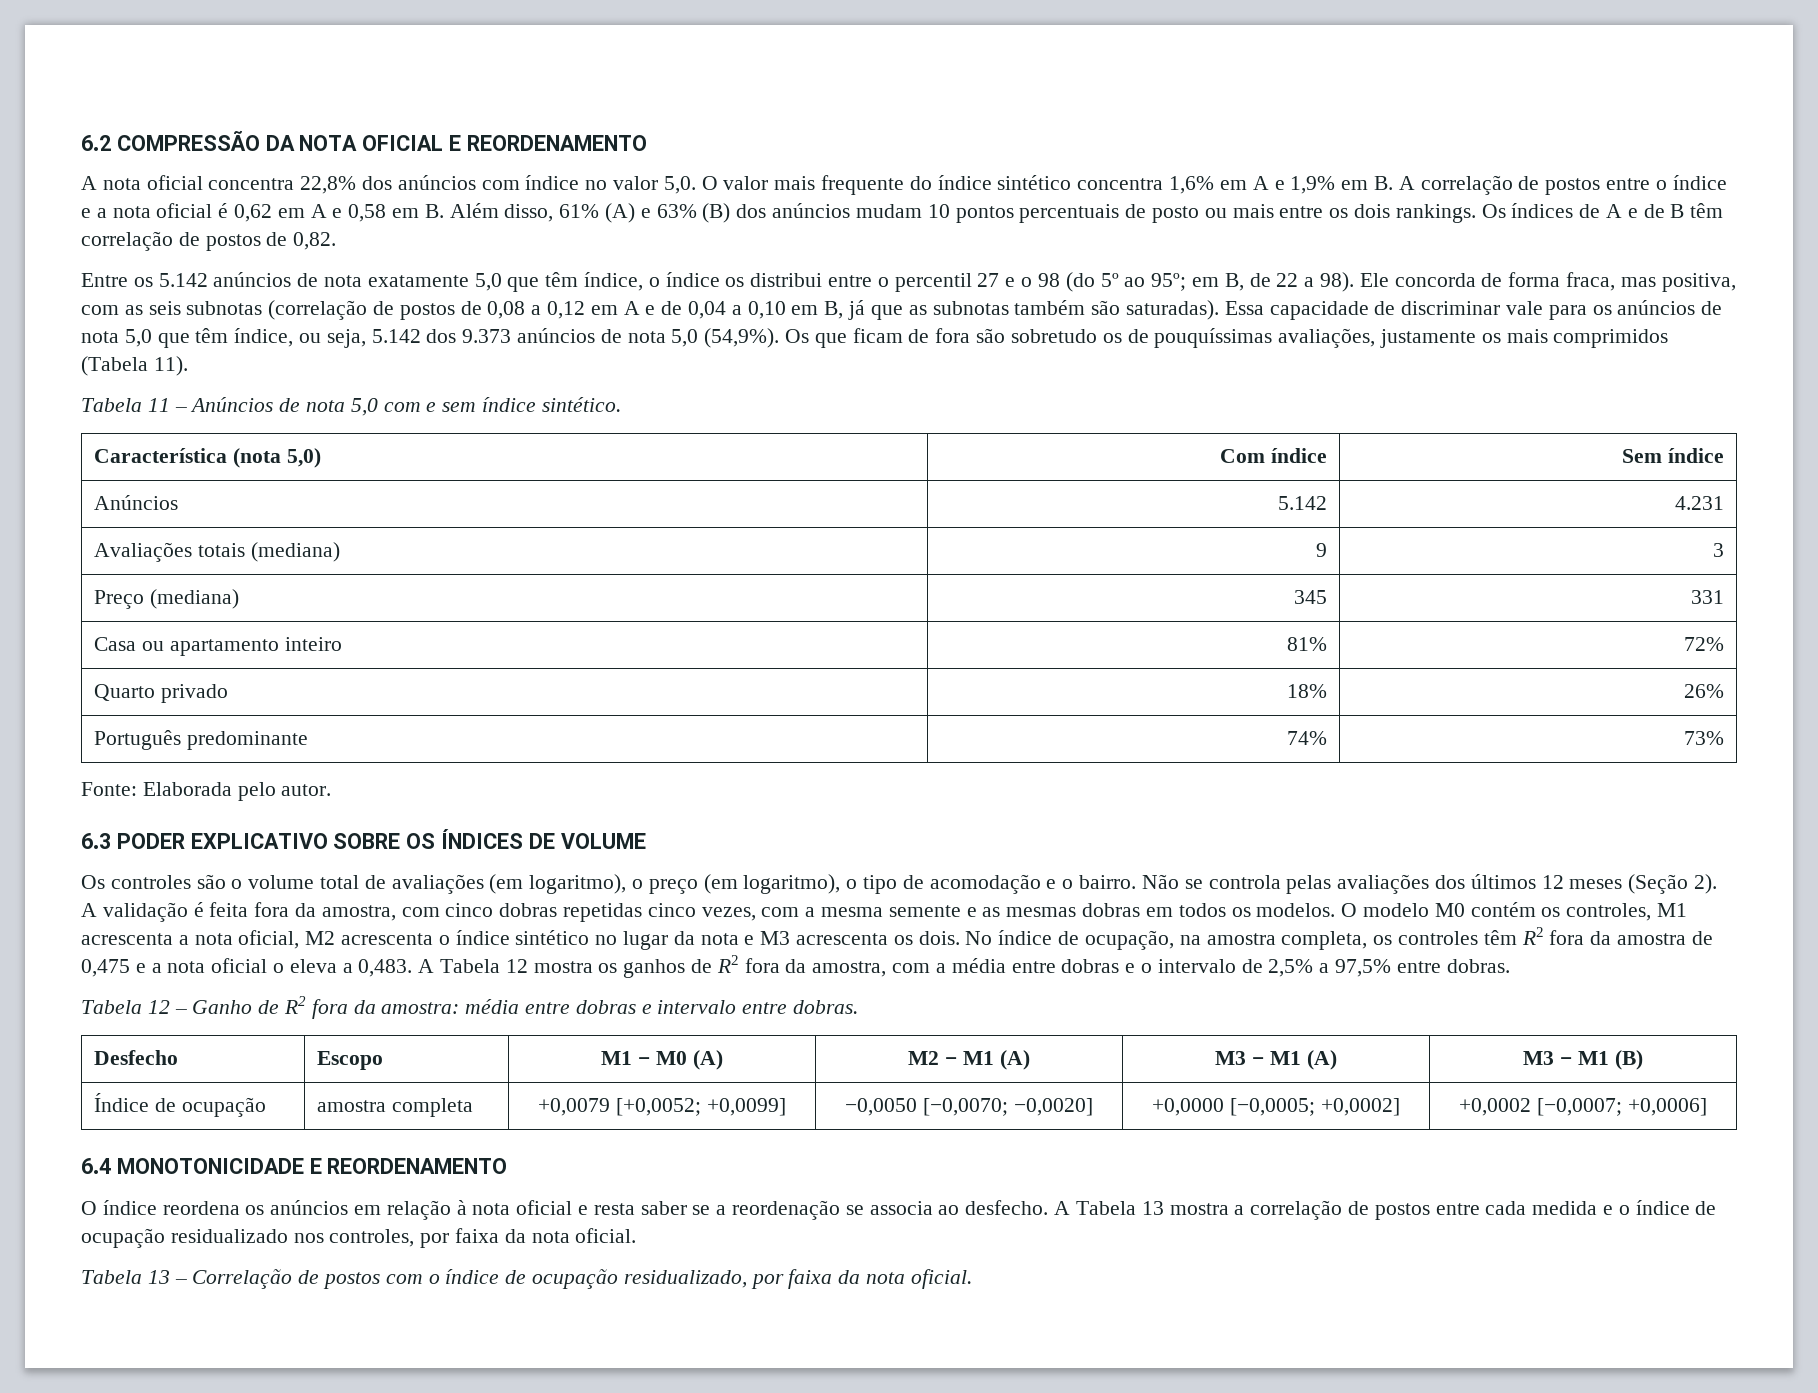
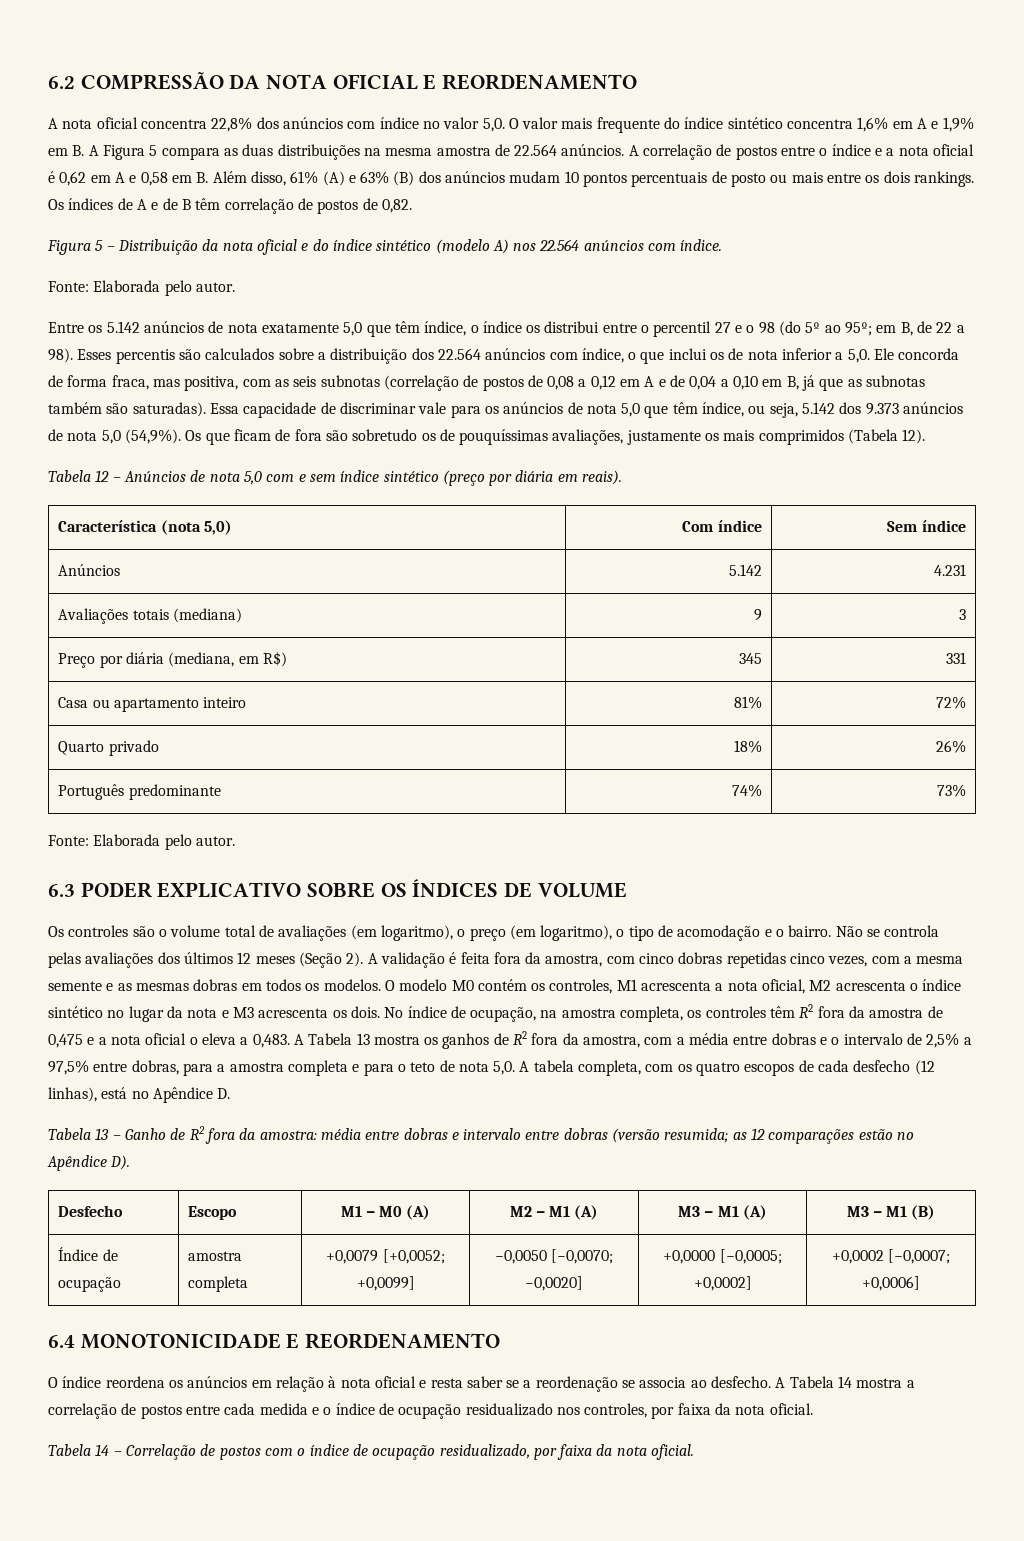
- O valor mais frequente do índice sintético concentra 1,6% em A e 1,9% em B. A correlação de postos entre o índice e a nota oficial é 0,62 em A e 0,58 em B. Além disso, 61% (A) e 63% (B) dos anúncios mudam 10 pontos percentuais de posto ou mais entre os dois rankings.
+ O valor mais frequente do índice sintético concentra 1,6% em A e 1,9% em B. A Figura 5 compara as duas distribuições na mesma amostra de 22.564 anúncios. A correlação de postos entre o índice e a nota oficial é 0,62 em A e 0,58 em B. Além disso, 61% (A) e 63% (B) dos anúncios mudam 10 pontos percentuais de posto ou mais entre os dois rankings.
+ Figura 5 – Distribuição da nota oficial e do índice sintético (modelo A) nos 22.564 anúncios com índice.
+ Fonte: Elaborada pelo autor.
+ Esses percentis são calculados sobre a distribuição dos 22.564 anúncios com índice, o que inclui os de nota inferior a 5,0.
- Os que ficam de fora são sobretudo os de pouquíssimas avaliações, justamente os mais comprimidos (Tabela 11).
- Tabela 11 – Anúncios de nota 5,0 com e sem índice sintético.
+ Os que ficam de fora são sobretudo os de pouquíssimas avaliações, justamente os mais comprimidos (Tabela 12).
+ Tabela 12 – Anúncios de nota 5,0 com e sem índice sintético (preço por diária em reais).
- Preço (mediana) | 345 | 331
+ Preço por diária (mediana, em R$) | 345 | 331
- A Tabela 12 mostra os ganhos de R2 fora da amostra, com a média entre dobras e o intervalo de 2,5% a 97,5% entre dobras.
- Tabela 12 – Ganho de R2 fora da amostra: média entre dobras e intervalo entre dobras.
+ A Tabela 13 mostra os ganhos de R2 fora da amostra, com a média entre dobras e o intervalo de 2,5% a 97,5% entre dobras, para a amostra completa e para o teto de nota 5,0. A tabela completa, com os quatro escopos de cada desfecho (12 linhas), está no Apêndice D.
+ Tabela 13 – Ganho de R2 fora da amostra: média entre dobras e intervalo entre dobras (versão resumida; as 12 comparações estão no Apêndice D).
- A Tabela 13 mostra a correlação de postos entre cada medida e o índice de ocupação residualizado nos controles, por faixa da nota oficial.
+ A Tabela 14 mostra a correlação de postos entre cada medida e o índice de ocupação residualizado nos controles, por faixa da nota oficial.
- Tabela 13 – Correlação de postos com o índice de ocupação residualizado, por faixa da nota oficial.
+ Tabela 14 – Correlação de postos com o índice de ocupação residualizado, por faixa da nota oficial.

